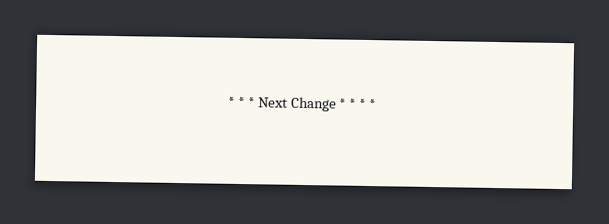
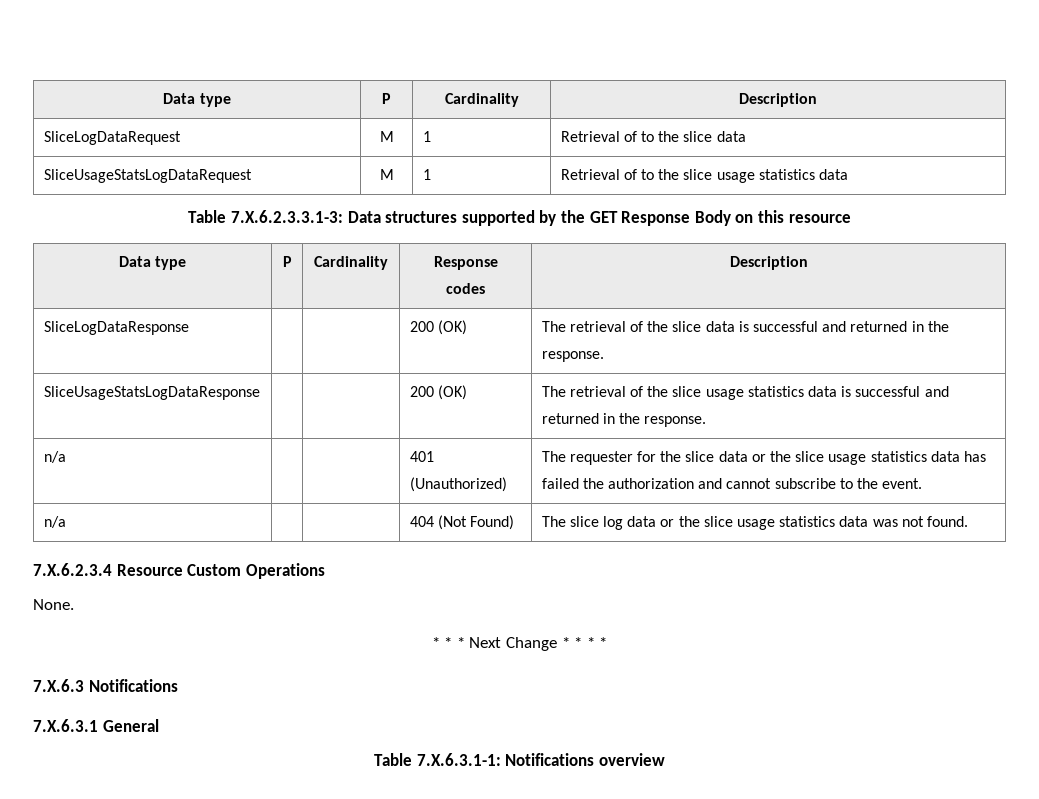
+ Data type | P | Cardinality | Description
+ SliceLogDataRequest | M | 1 | Retrieval of to the slice data
+ SliceUsageStatsLogDataRequest | M | 1 | Retrieval of to the slice usage statistics data
+ Table 7.X.6.2.3.3.1-3: Data structures supported by the GET Response Body on this resource
+ Data type | P | Cardinality | Response
+ codes | Description
+ SliceLogDataResponse | | | 200 (OK) | The retrieval of the slice data is successful and returned in the response.
+ SliceUsageStatsLogDataResponse | | | 200 (OK) | The retrieval of the slice usage statistics data is successful and returned in the response.
+ n/a | | | 401 (Unauthorized) | The requester for the slice data or the slice usage statistics data has failed the authorization and cannot subscribe to the event.
+ n/a | | | 404 (Not Found) | The slice log data or the slice usage statistics data was not found.
+ 7.X.6.2.3.4 Resource Custom Operations
+ None.
+ 7.X.6.3 Notifications
+ 7.X.6.3.1 General
+ Table 7.X.6.3.1-1: Notifications overview

